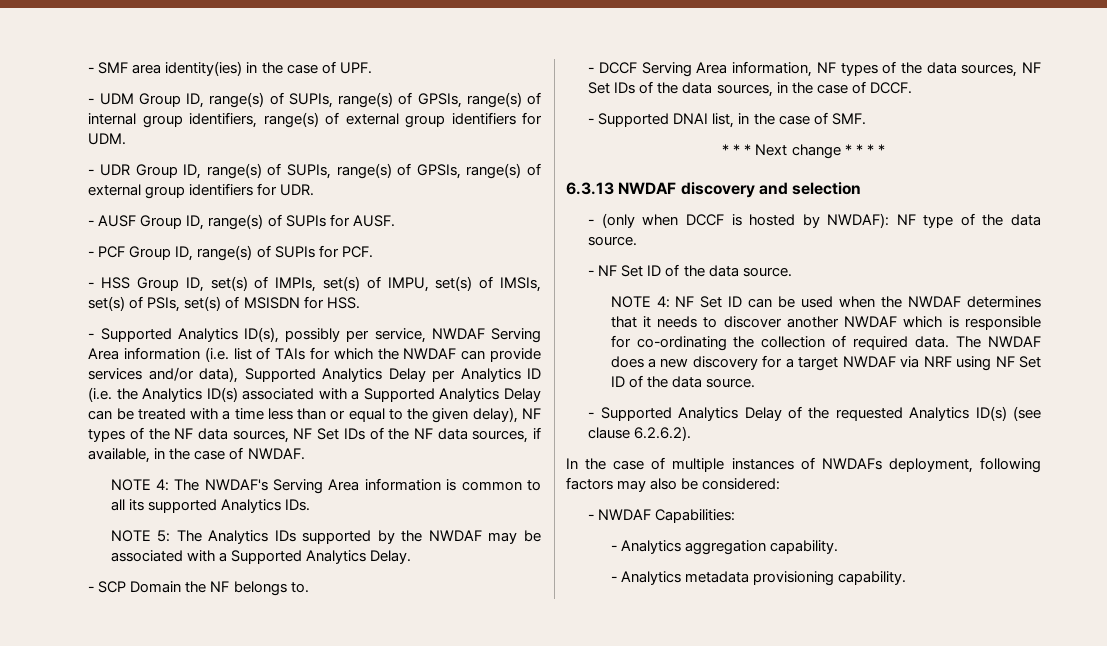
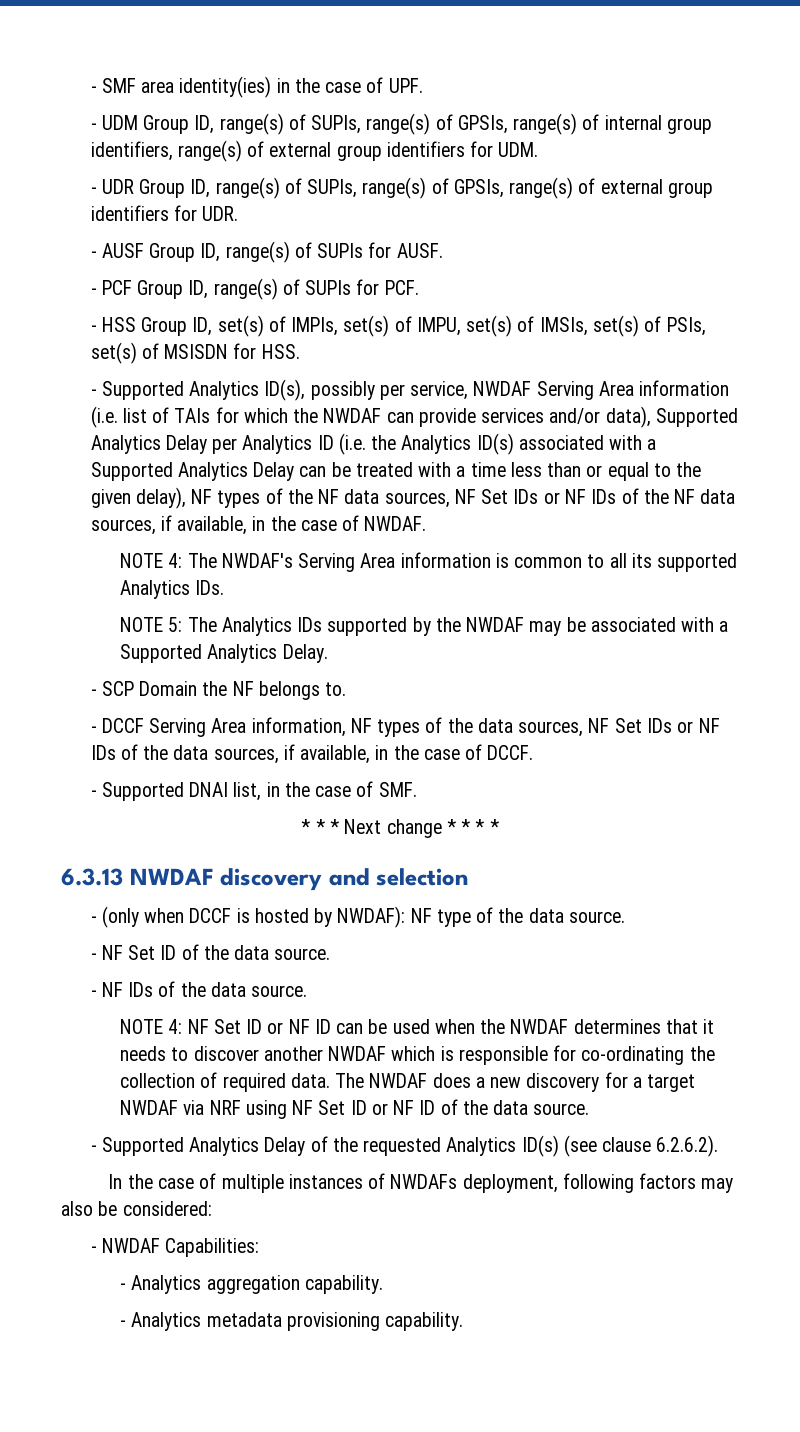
- - Supported Analytics ID(s), possibly per service, NWDAF Serving Area information (i.e. list of TAIs for which the NWDAF can provide services and/or data), Supported Analytics Delay per Analytics ID (i.e. the Analytics ID(s) associated with a Supported Analytics Delay can be treated with a time less than or equal to the given delay), NF types of the NF data sources, NF Set IDs of the NF data sources, if available, in the case of NWDAF.
+ - Supported Analytics ID(s), possibly per service, NWDAF Serving Area information (i.e. list of TAIs for which the NWDAF can provide services and/or data), Supported Analytics Delay per Analytics ID (i.e. the Analytics ID(s) associated with a Supported Analytics Delay can be treated with a time less than or equal to the given delay), NF types of the NF data sources, NF Set IDs or NF IDs of the NF data sources, if available, in the case of NWDAF.
- - DCCF Serving Area information, NF types of the data sources, NF Set IDs of the data sources, in the case of DCCF.
+ - DCCF Serving Area information, NF types of the data sources, NF Set IDs or NF IDs of the data sources, if available, in the case of DCCF.
+ - NF IDs of the data source.
- NOTE 4: NF Set ID can be used when the NWDAF determines that it needs to discover another NWDAF which is responsible for co-ordinating the collection of required data.
+ NOTE 4: NF Set ID or NF ID can be used when the NWDAF determines that it needs to discover another NWDAF which is responsible for co-ordinating the collection of required data.
- The NWDAF does a new discovery for a target NWDAF via NRF using NF Set ID of the data source.
+ The NWDAF does a new discovery for a target NWDAF via NRF using NF Set ID or NF ID of the data source.

